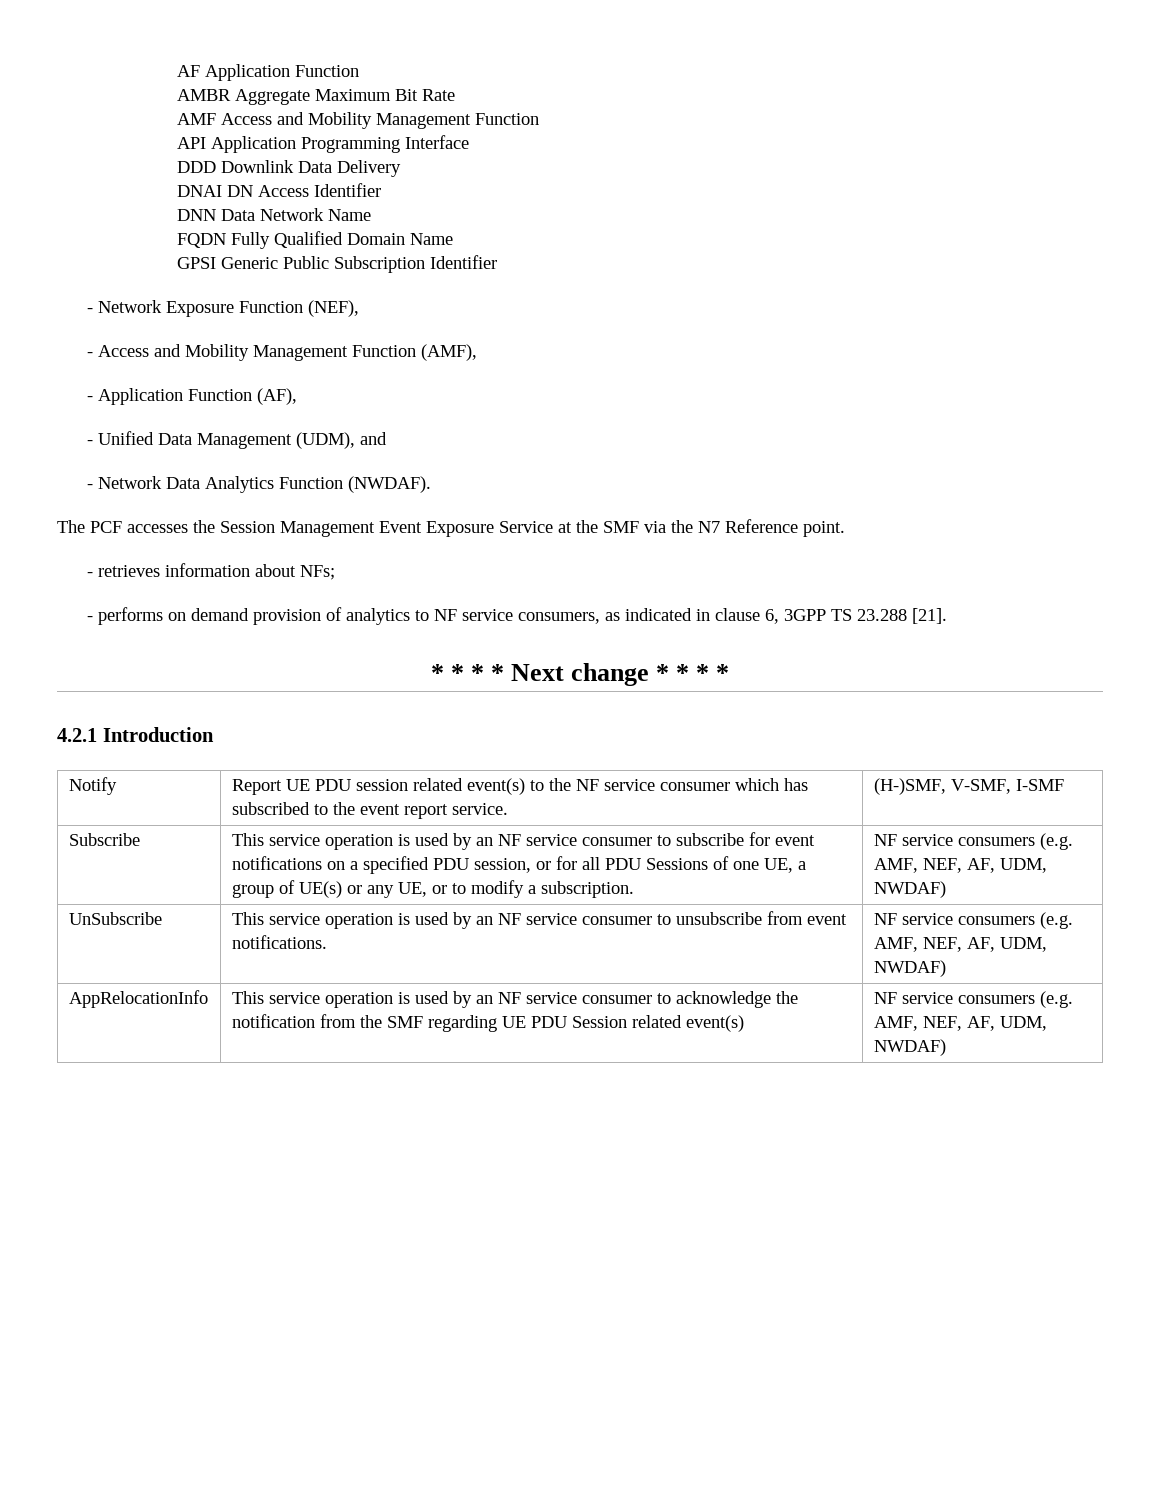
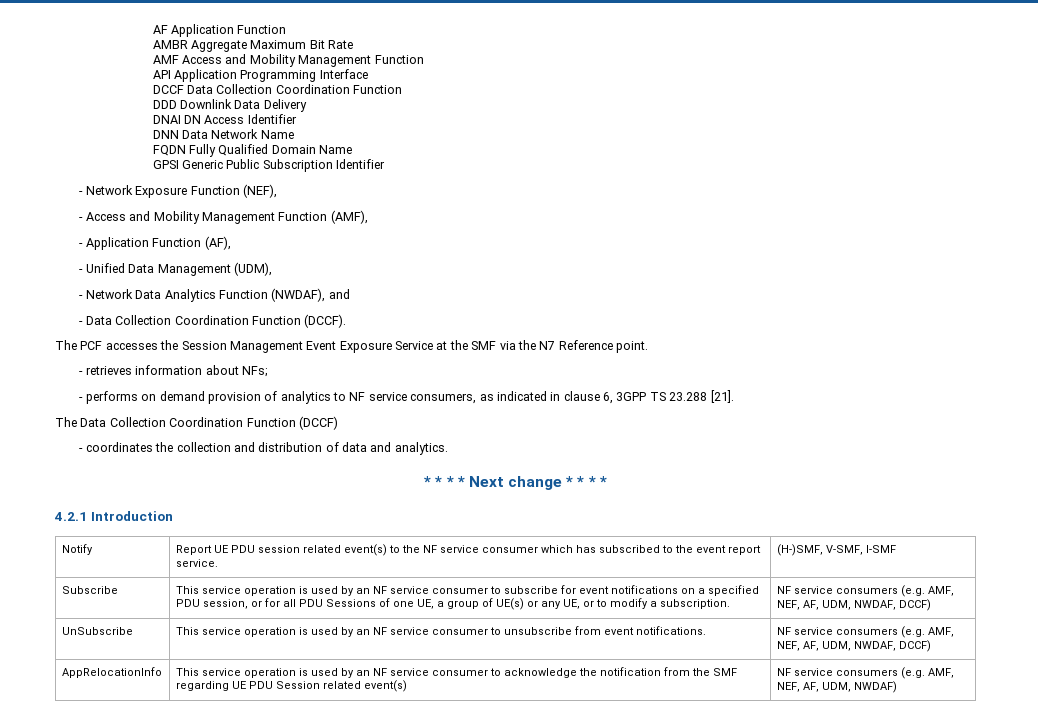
+ DCCF Data Collection Coordination Function
- - Unified Data Management (UDM), and
+ - Unified Data Management (UDM),
- - Network Data Analytics Function (NWDAF).
+ - Network Data Analytics Function (NWDAF), and
+ - Data Collection Coordination Function (DCCF).
+ The Data Collection Coordination Function (DCCF)
+ - coordinates the collection and distribution of data and analytics.
- This service operation is used by an NF service consumer to subscribe for event notifications on a specified PDU session, or for all PDU Sessions of one UE, a group of UE(s) or any UE, or to modify a subscription. | NF service consumers (e.g. AMF, NEF, AF, UDM, NWDAF)
+ This service operation is used by an NF service consumer to subscribe for event notifications on a specified PDU session, or for all PDU Sessions of one UE, a group of UE(s) or any UE, or to modify a subscription. | NF service consumers (e.g. AMF, NEF, AF, UDM, NWDAF, DCCF)
- UnSubscribe | This service operation is used by an NF service consumer to unsubscribe from event notifications. | NF service consumers (e.g. AMF, NEF, AF, UDM, NWDAF)
+ UnSubscribe | This service operation is used by an NF service consumer to unsubscribe from event notifications. | NF service consumers (e.g. AMF, NEF, AF, UDM, NWDAF, DCCF)

